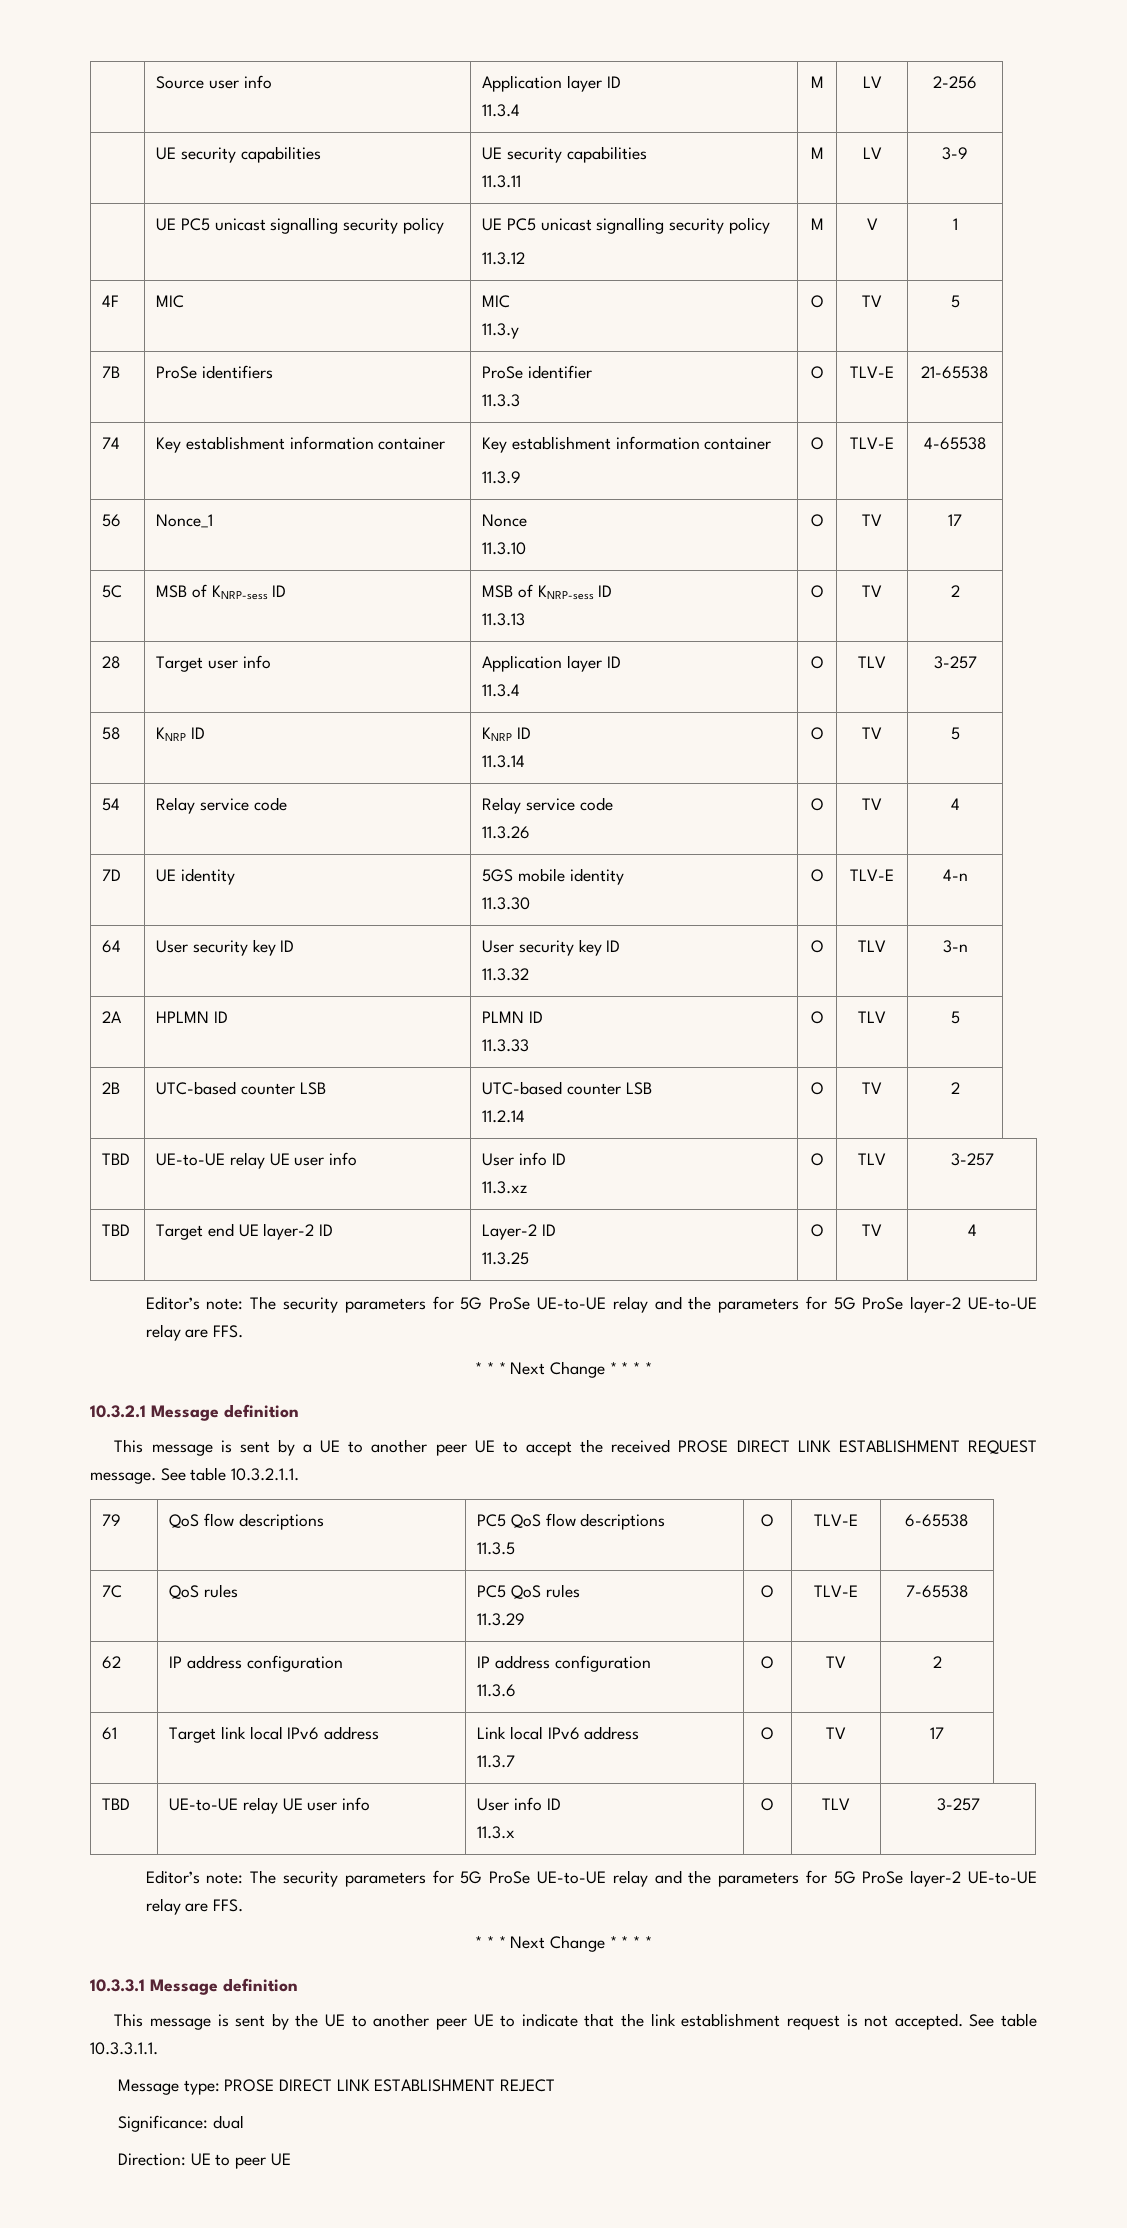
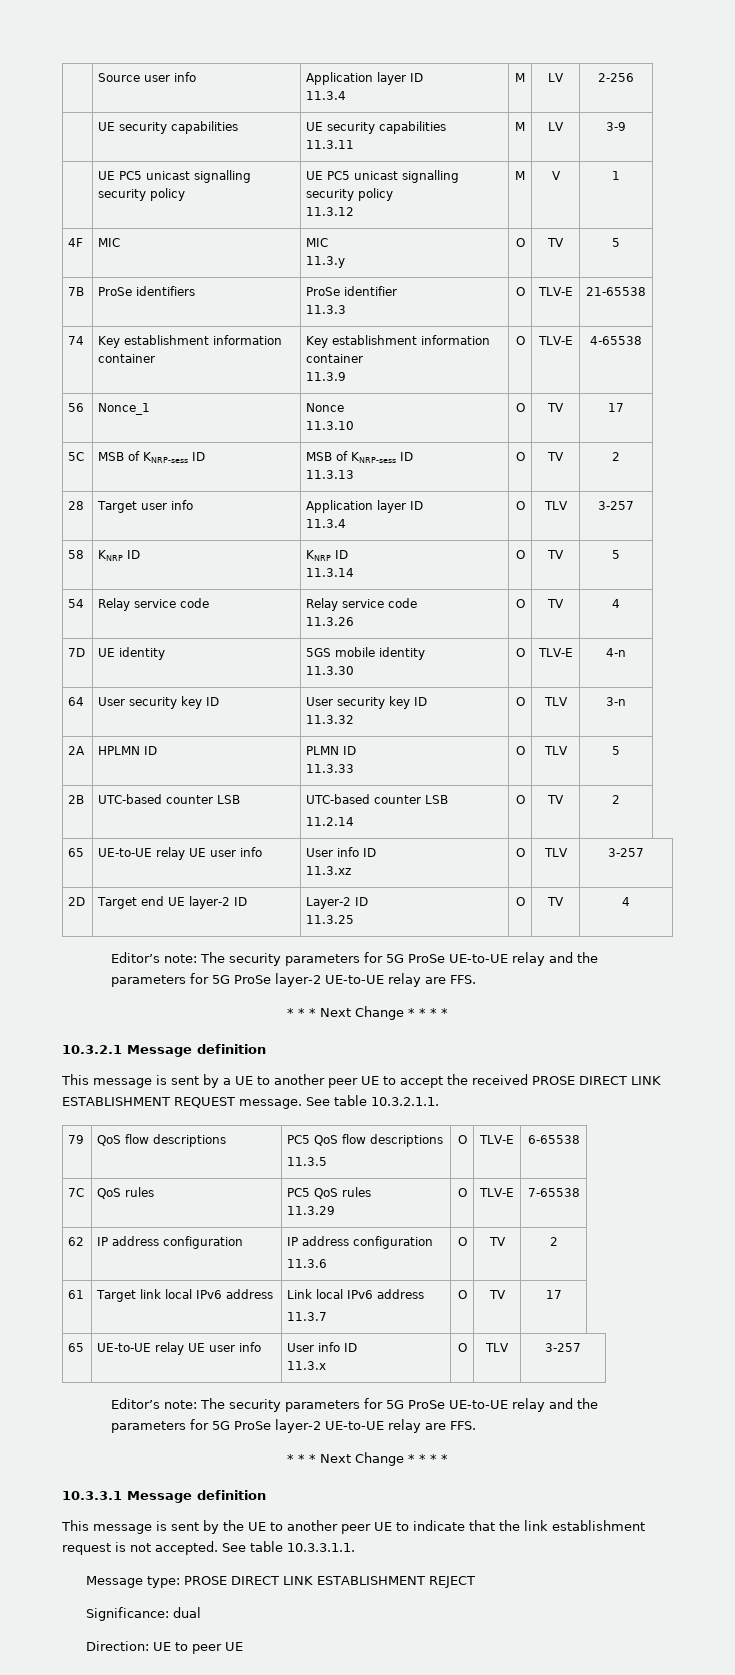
  2B | UTC-based counter LSB | UTC-based counter LSB
  11.2.14 | O | TV | 2
- TBD | UE-to-UE relay UE user info | User info ID
+ 65 | UE-to-UE relay UE user info | User info ID
- TBD | Target end UE layer-2 ID | Layer-2 ID
+ 2D | Target end UE layer-2 ID | Layer-2 ID
  61 | Target link local IPv6 address | Link local IPv6 address
  11.3.7 | O | TV | 17
- TBD | UE-to-UE relay UE user info | User info ID
+ 65 | UE-to-UE relay UE user info | User info ID

